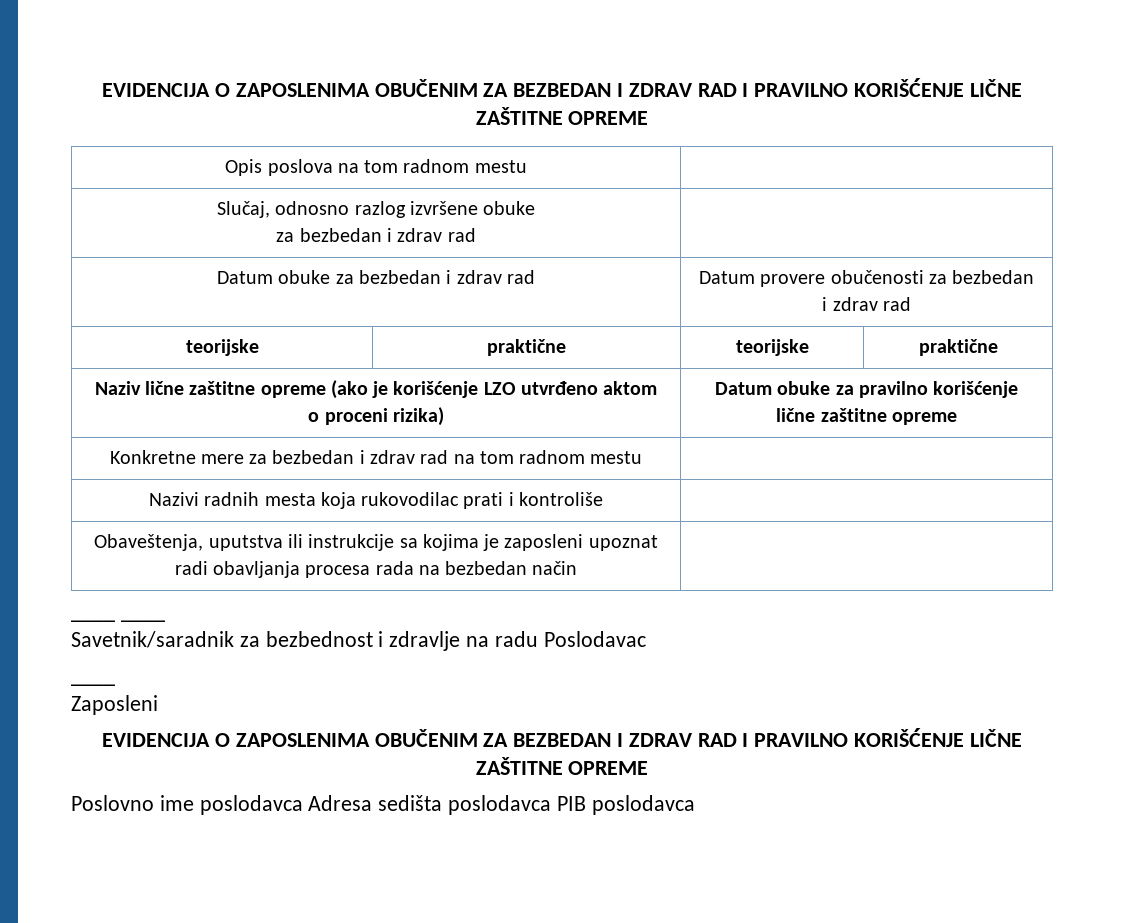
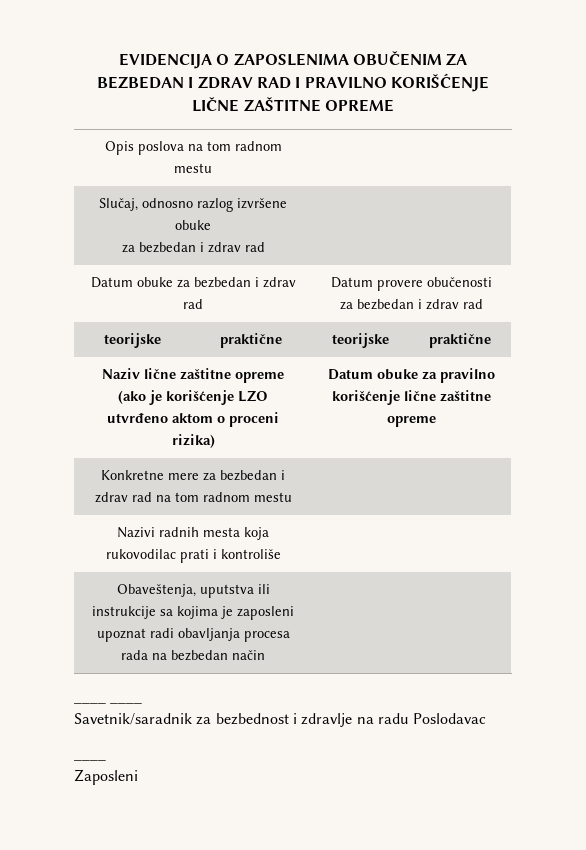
  Zaposleni
- EVIDENCIJA O ZAPOSLENIMA OBUČENIM ZA BEZBEDAN I ZDRAV RAD I PRAVILNO KORIŠĆENJE LIČNE ZAŠTITNE OPREME
- Poslovno ime poslodavca Adresa sedišta poslodavca PIB poslodavca

